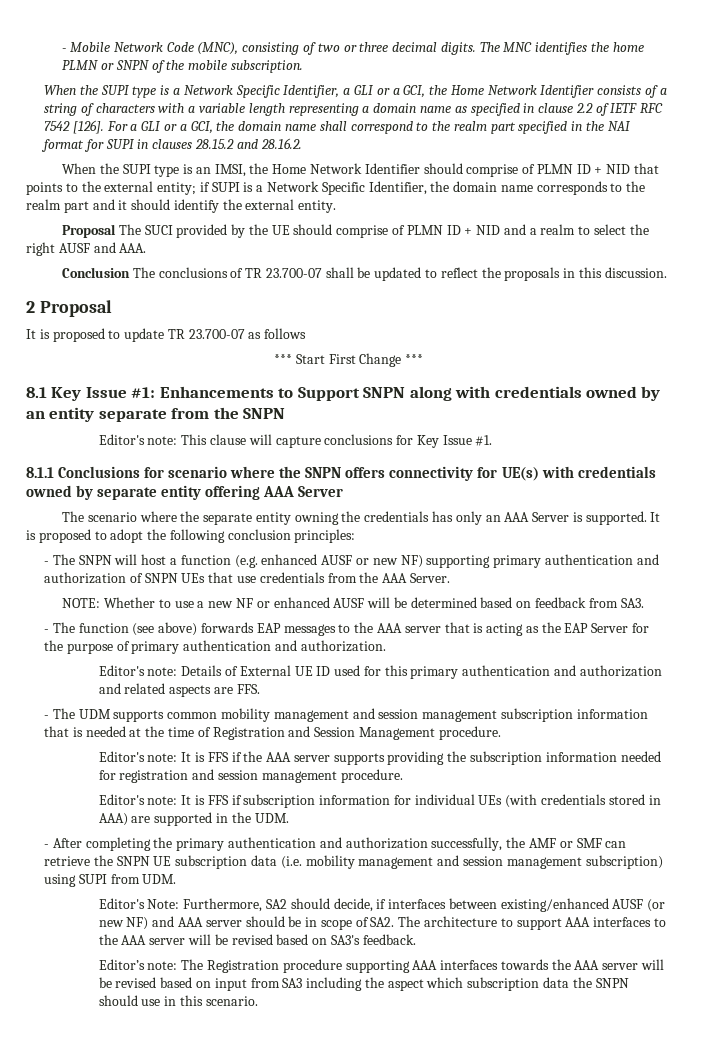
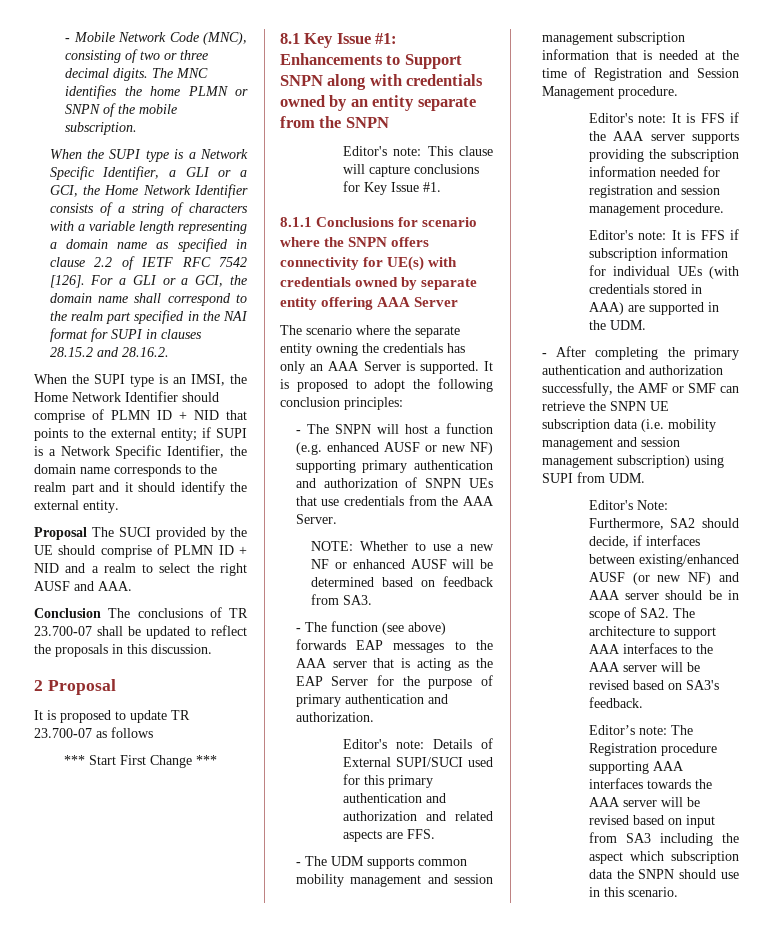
- Editor's note: Details of External UE ID used for this primary authentication and authorization and related aspects are FFS.
+ Editor's note: Details of External SUPI/SUCI used for this primary authentication and authorization and related aspects are FFS.

